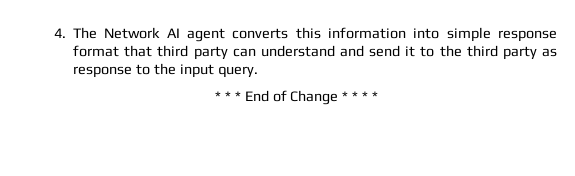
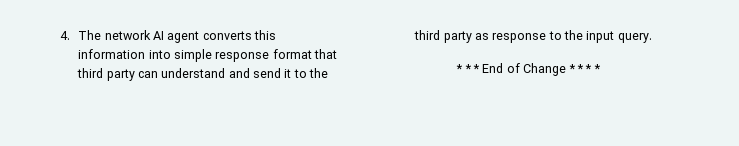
- 4. The Network AI agent converts this information into simple response format that third party can understand and send it to the third party as response to the input query.
+ 4. The network AI agent converts this information into simple response format that third party can understand and send it to the third party as response to the input query.

